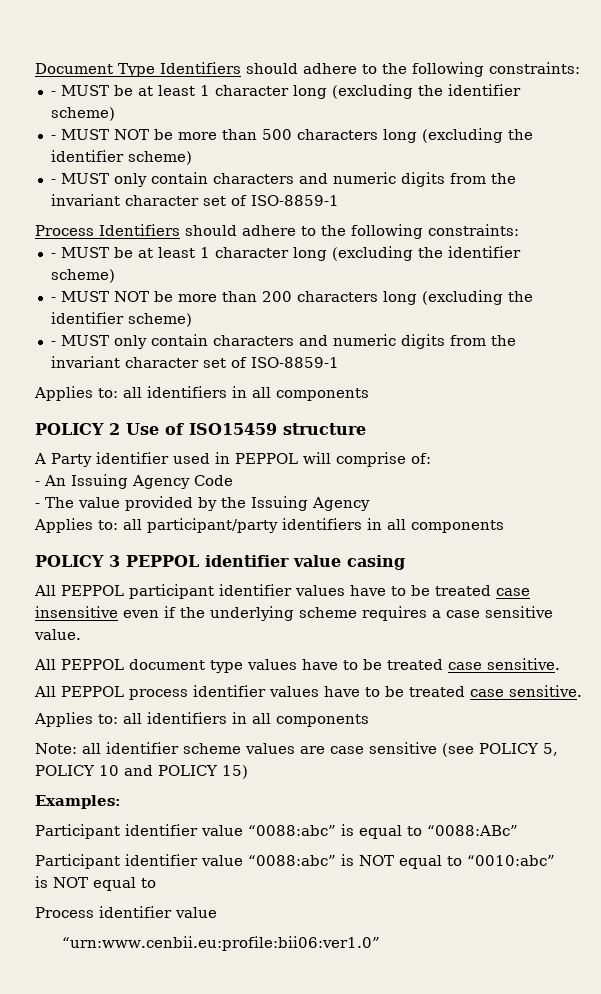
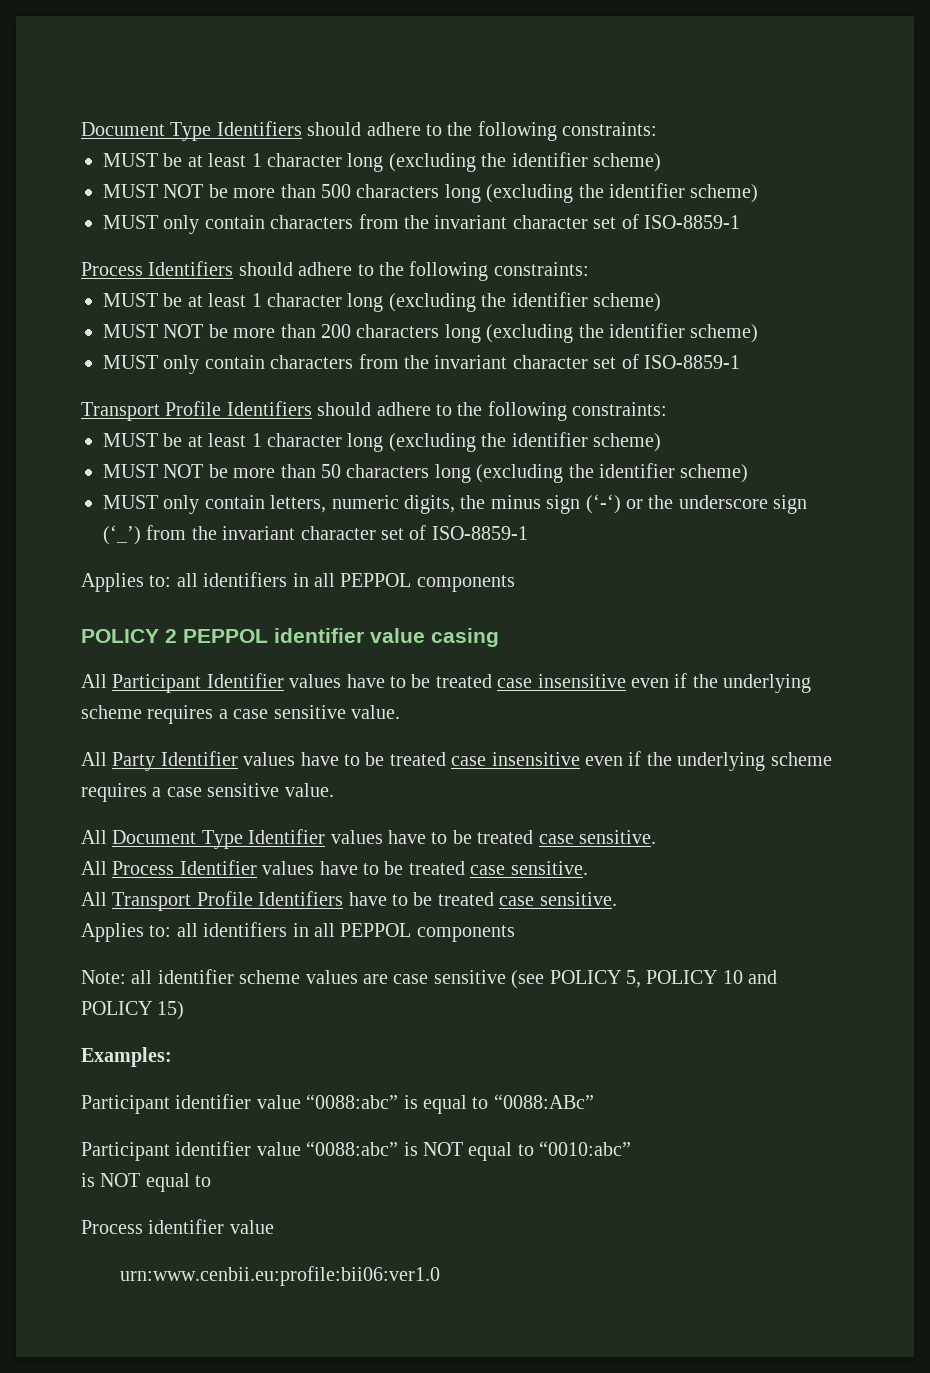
  Document Type Identifiers should adhere to the following constraints:
- - MUST be at least 1 character long (excluding the identifier scheme)
+ MUST be at least 1 character long (excluding the identifier scheme)
- - MUST NOT be more than 500 characters long (excluding the identifier scheme)
- - MUST only contain characters and numeric digits from the invariant character set of ISO-8859-1
+ MUST NOT be more than 500 characters long (excluding the identifier scheme)
+ MUST only contain characters from the invariant character set of ISO-8859-1
  Process Identifiers should adhere to the following constraints:
- - MUST be at least 1 character long (excluding the identifier scheme)
+ MUST be at least 1 character long (excluding the identifier scheme)
- - MUST NOT be more than 200 characters long (excluding the identifier scheme)
- - MUST only contain characters and numeric digits from the invariant character set of ISO-8859-1
- Applies to: all identifiers in all components
- POLICY 2 Use of ISO15459 structure
- A Party identifier used in PEPPOL will comprise of:
- - An Issuing Agency Code
- - The value provided by the Issuing Agency
- Applies to: all participant/party identifiers in all components
- POLICY 3 PEPPOL identifier value casing
+ MUST NOT be more than 200 characters long (excluding the identifier scheme)
+ MUST only contain characters from the invariant character set of ISO-8859-1
+ Transport Profile Identifiers should adhere to the following constraints:
+ MUST be at least 1 character long (excluding the identifier scheme)
+ MUST NOT be more than 50 characters long (excluding the identifier scheme)
+ MUST only contain letters, numeric digits, the minus sign (‘-‘) or the underscore sign (‘_’) from the invariant character set of ISO-8859-1
+ Applies to: all identifiers in all PEPPOL components
+ POLICY 2 PEPPOL identifier value casing
- All PEPPOL participant identifier values have to be treated case insensitive even if the underlying scheme requires a case sensitive value.
+ All Participant Identifier values have to be treated case insensitive even if the underlying scheme requires a case sensitive value.
- All PEPPOL document type values have to be treated case sensitive.
- All PEPPOL process identifier values have to be treated case sensitive.
- Applies to: all identifiers in all components
+ All Party Identifier values have to be treated case insensitive even if the underlying scheme requires a case sensitive value.
+ All Document Type Identifier values have to be treated case sensitive.
+ All Process Identifier values have to be treated case sensitive.
+ All Transport Profile Identifiers have to be treated case sensitive.
+ Applies to: all identifiers in all PEPPOL components
- “urn:www.cenbii.eu:profile:bii06:ver1.0”
+ urn:www.cenbii.eu:profile:bii06:ver1.0

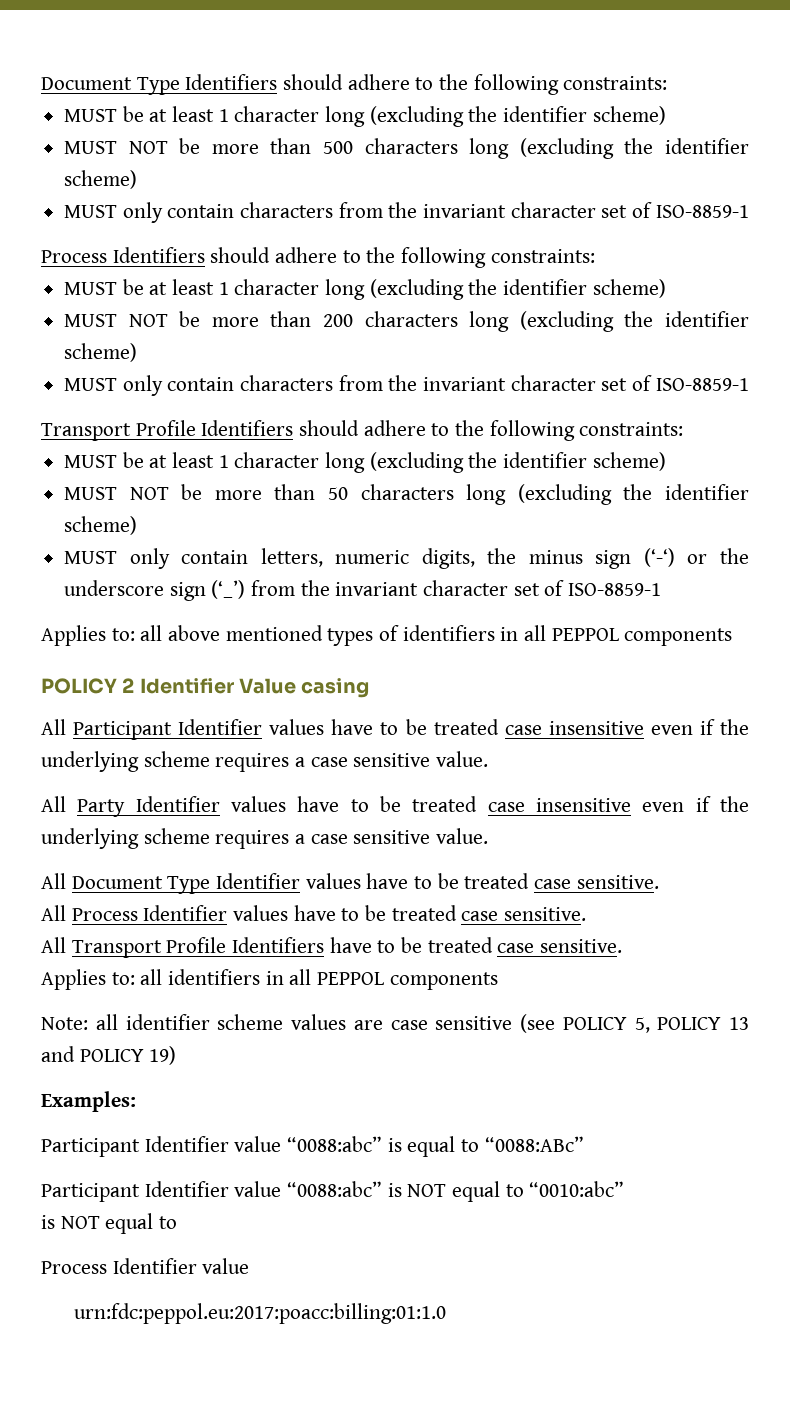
  MUST only contain letters, numeric digits, the minus sign (‘-‘) or the underscore sign (‘_’) from the invariant character set of ISO-8859-1
- Applies to: all identifiers in all PEPPOL components
+ Applies to: all above mentioned types of identifiers in all PEPPOL components
- POLICY 2 PEPPOL identifier value casing
+ POLICY 2 Identifier Value casing
- Note: all identifier scheme values are case sensitive (see POLICY 5, POLICY 10 and POLICY 15)
+ Note: all identifier scheme values are case sensitive (see POLICY 5, POLICY 13 and POLICY 19)
- Participant identifier value “0088:abc” is equal to “0088:ABc”
+ Participant Identifier value “0088:abc” is equal to “0088:ABc”
- Participant identifier value “0088:abc” is NOT equal to “0010:abc”
+ Participant Identifier value “0088:abc” is NOT equal to “0010:abc”
- Process identifier value
+ Process Identifier value
- urn:www.cenbii.eu:profile:bii06:ver1.0
+ urn:fdc:peppol.eu:2017:poacc:billing:01:1.0

